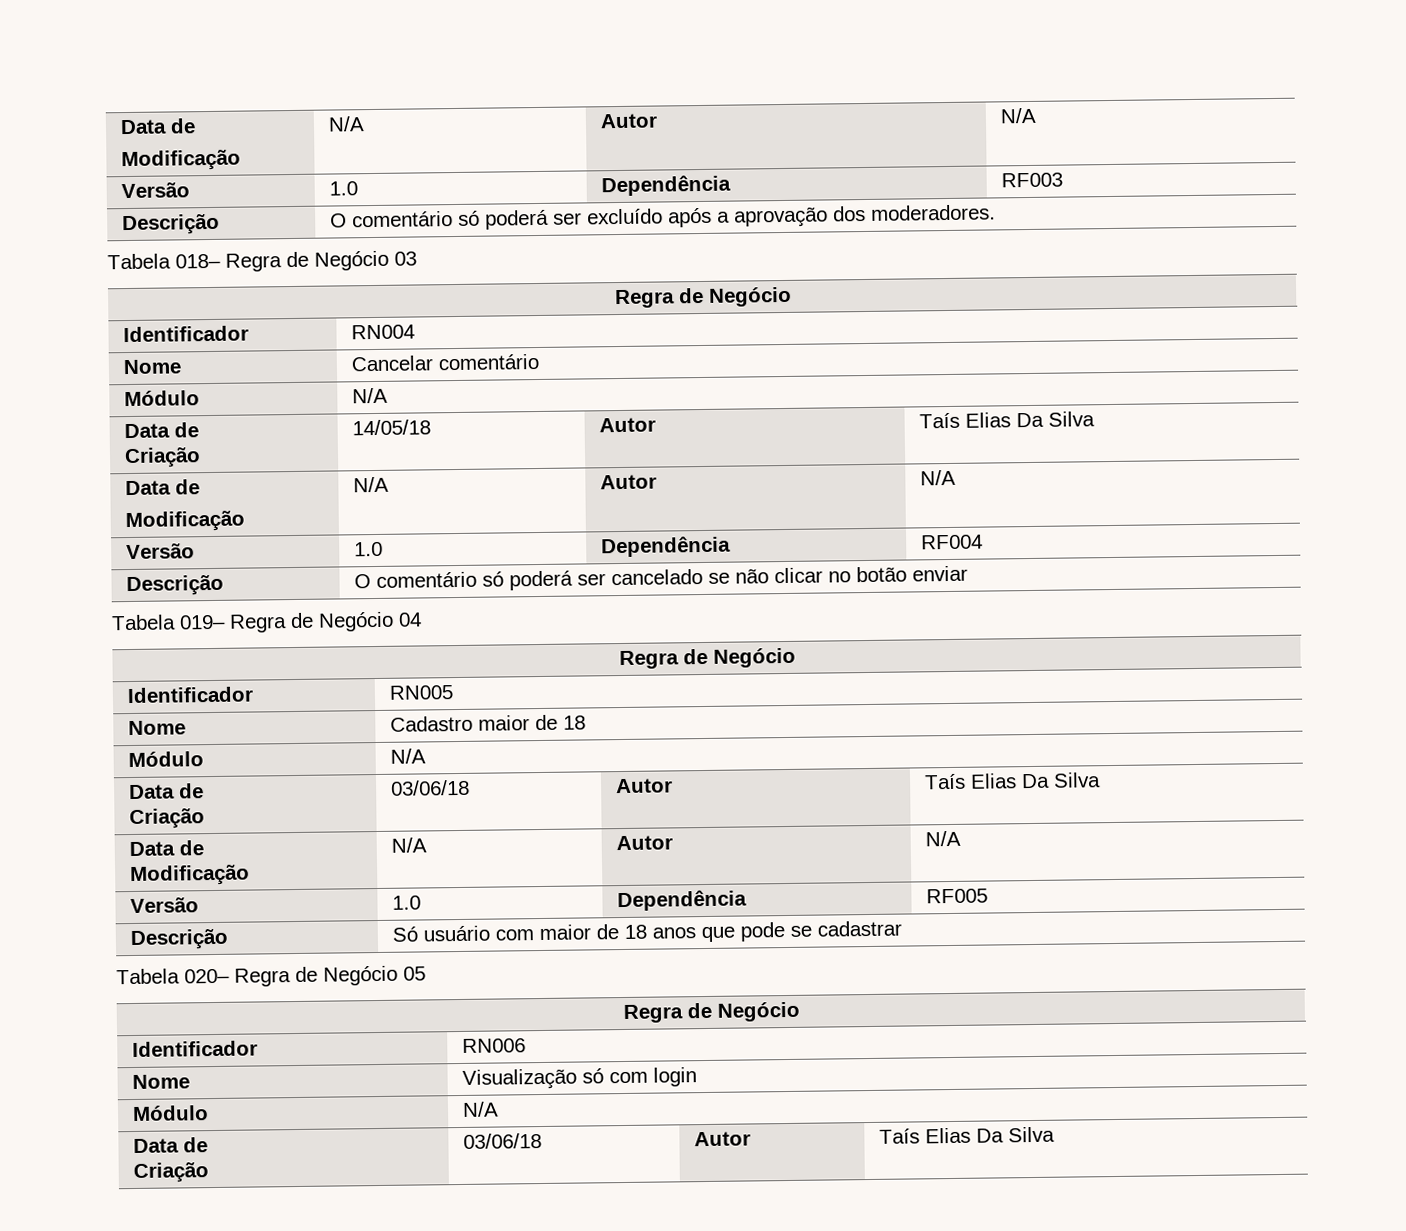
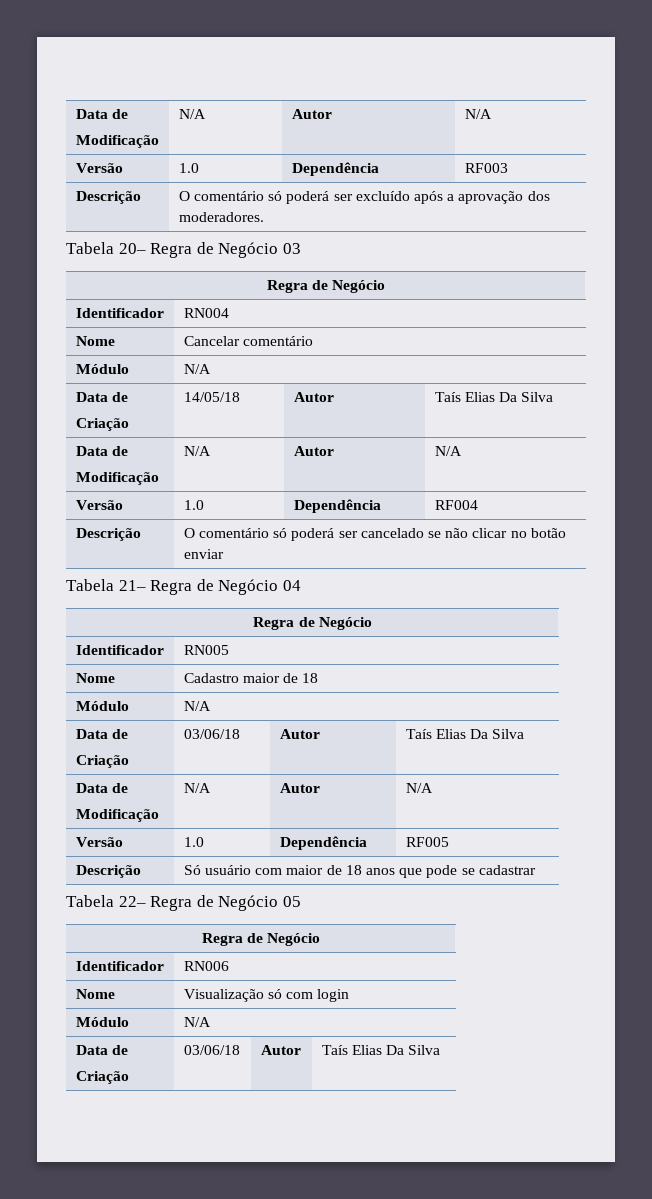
- Tabela 018– Regra de Negócio 03
+ Tabela 20– Regra de Negócio 03
- Tabela 019– Regra de Negócio 04
+ Tabela 21– Regra de Negócio 04
- Tabela 020– Regra de Negócio 05
+ Tabela 22– Regra de Negócio 05

